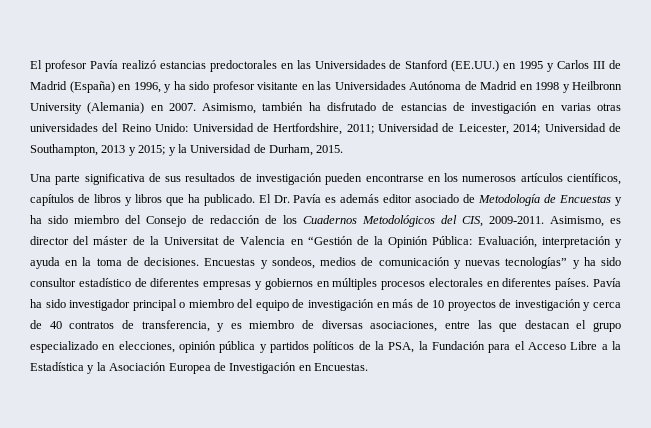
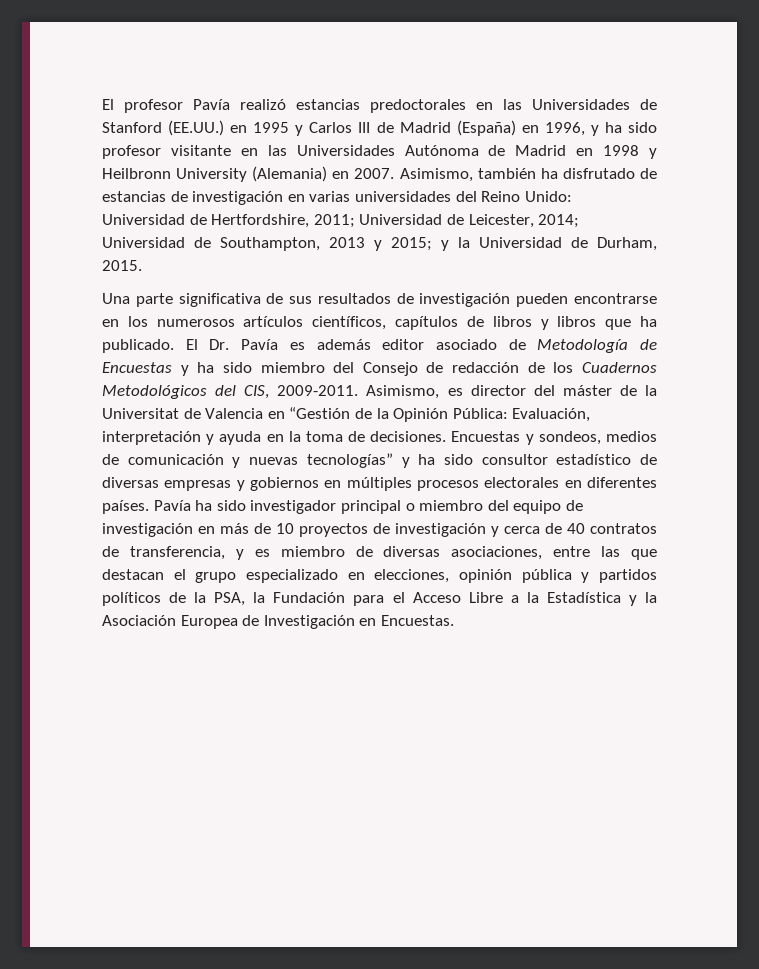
- Asimismo, también ha disfrutado de estancias de investigación en varias otras universidades del Reino Unido: Universidad de Hertfordshire, 2011; Universidad de Leicester, 2014; Universidad de Southampton, 2013 y 2015; y la Universidad de Durham, 2015.
+ Asimismo, también ha disfrutado de estancias de investigación en varias universidades del Reino Unido: Universidad de Hertfordshire, 2011; Universidad de Leicester, 2014; Universidad de Southampton, 2013 y 2015; y la Universidad de Durham, 2015.
- Encuestas y sondeos, medios de comunicación y nuevas tecnologías” y ha sido consultor estadístico de diferentes empresas y gobiernos en múltiples procesos electorales en diferentes países.
+ Encuestas y sondeos, medios de comunicación y nuevas tecnologías” y ha sido consultor estadístico de diversas empresas y gobiernos en múltiples procesos electorales en diferentes países.

